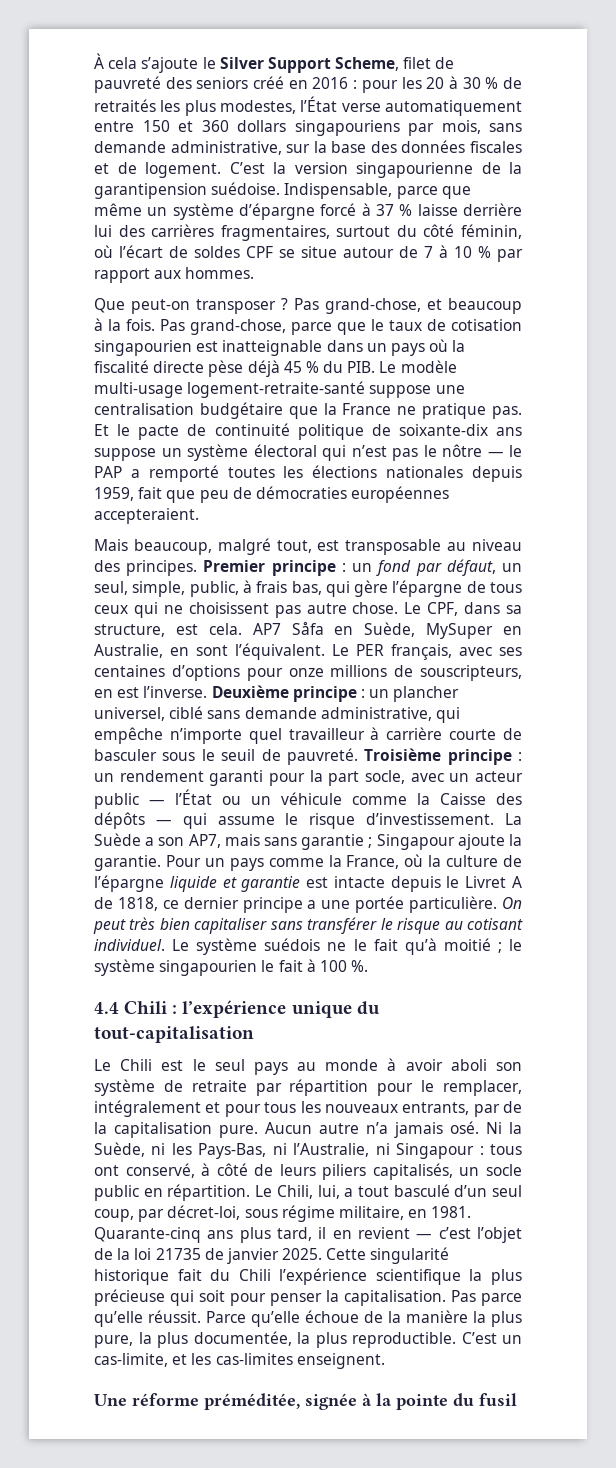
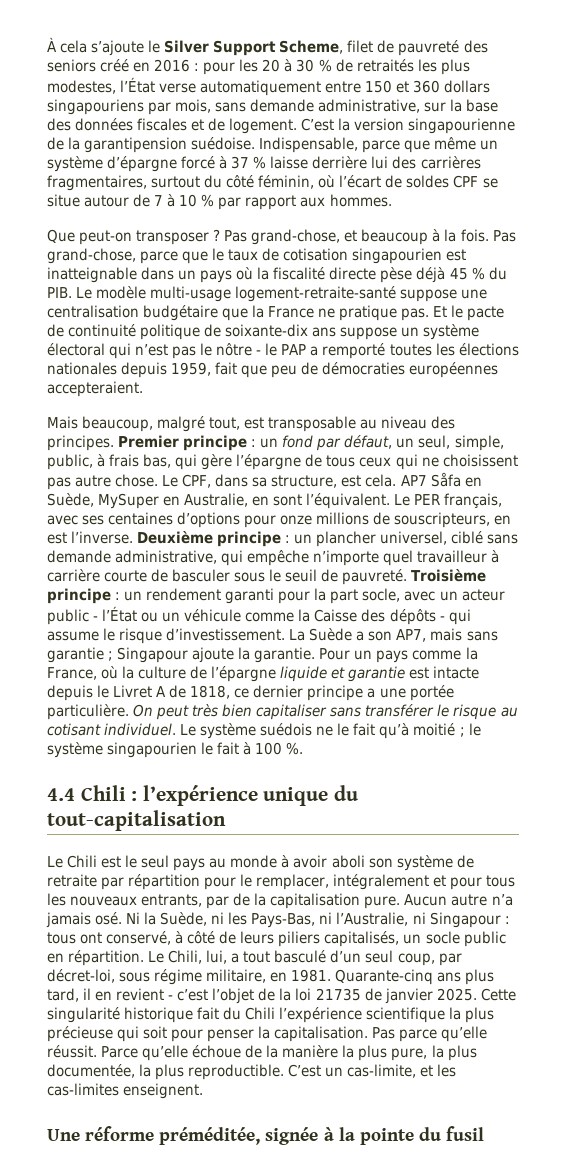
- Et le pacte de continuité politique de soixante-dix ans suppose un système électoral qui n’est pas le nôtre — le PAP a remporté toutes les élections nationales depuis 1959, fait que peu de démocraties européennes accepteraient.
+ Et le pacte de continuité politique de soixante-dix ans suppose un système électoral qui n’est pas le nôtre - le PAP a remporté toutes les élections nationales depuis 1959, fait que peu de démocraties européennes accepteraient.
- Troisième principe : un rendement garanti pour la part socle, avec un acteur public — l’État ou un véhicule comme la Caisse des dépôts — qui assume le risque d’investissement.
+ Troisième principe : un rendement garanti pour la part socle, avec un acteur public - l’État ou un véhicule comme la Caisse des dépôts - qui assume le risque d’investissement.
- Quarante-cinq ans plus tard, il en revient — c’est l’objet de la loi 21735 de janvier 2025.
+ Quarante-cinq ans plus tard, il en revient - c’est l’objet de la loi 21735 de janvier 2025.

